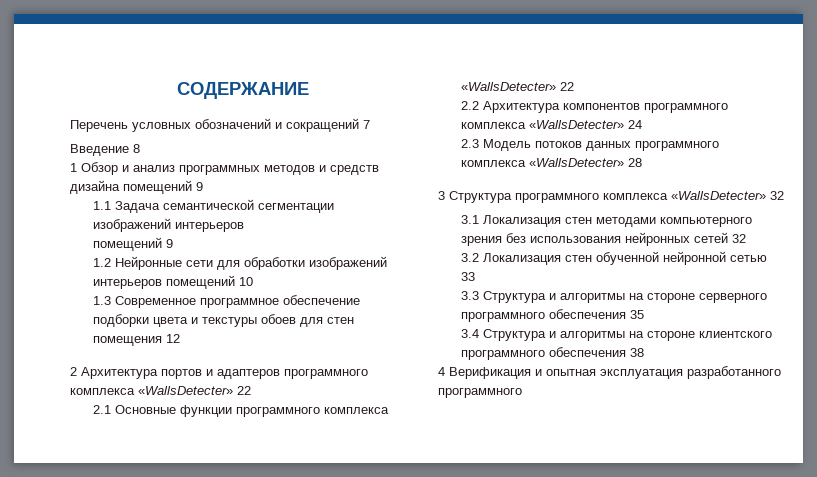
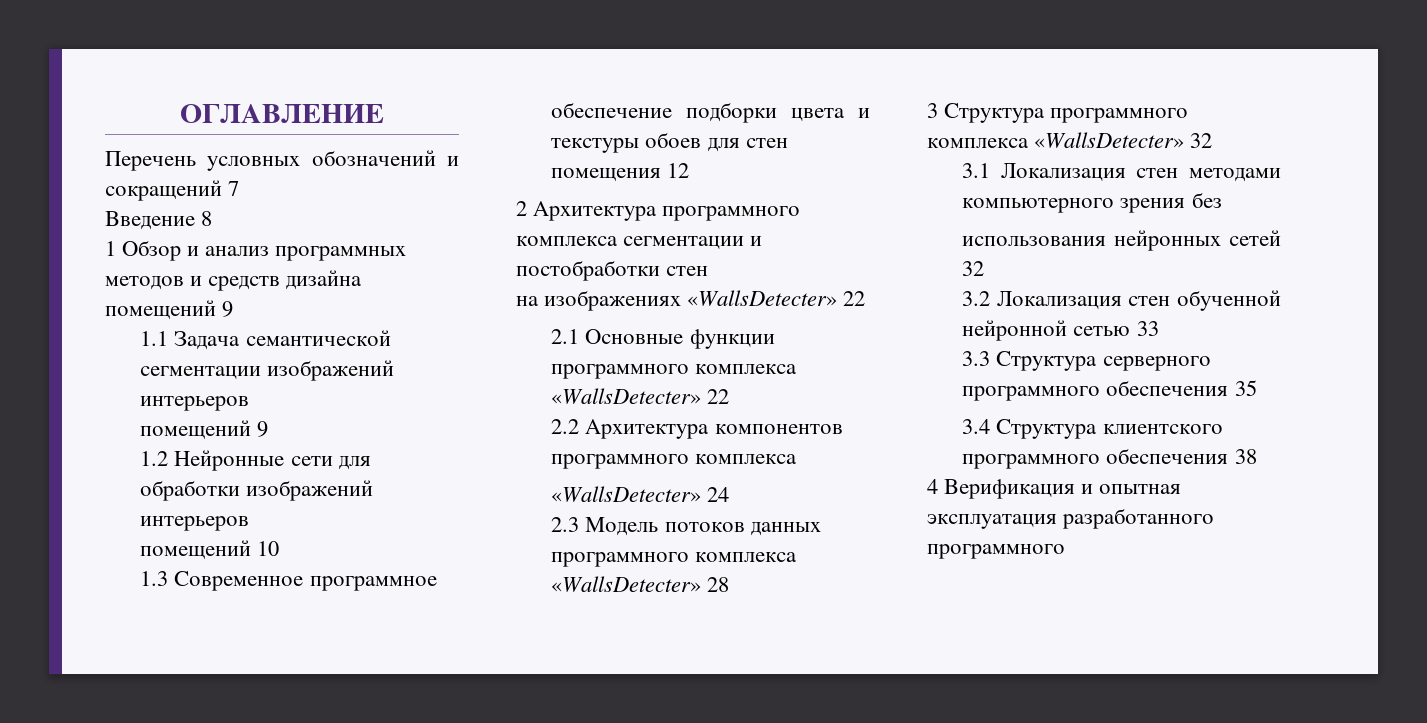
- СОДЕРЖАНИЕ
+ ОГЛАВЛЕНИЕ
- 1.2 Нейронные сети для обработки изображений интерьеров помещений 10
+ 1.2 Нейронные сети для обработки изображений интерьеров
+ помещений 10
- 2 Архитектура портов и адаптеров программного комплекса «WallsDetecter» 22
+ 2 Архитектура программного комплекса сегментации и постобработки стен
+ на изображениях «WallsDetecter» 22
- 2.2 Архитектура компонентов программного комплекса «WallsDetecter» 24
+ 2.2 Архитектура компонентов программного комплекса
+ «WallsDetecter» 24
- 3.1 Локализация стен методами компьютерного зрения без использования нейронных сетей 32
+ 3.1 Локализация стен методами компьютерного зрения без
+ использования нейронных сетей 32
- 3.3 Структура и алгоритмы на стороне серверного программного обеспечения 35
+ 3.3 Структура серверного программного обеспечения 35
- 3.4 Структура и алгоритмы на стороне клиентского программного обеспечения 38
+ 3.4 Структура клиентского программного обеспечения 38

